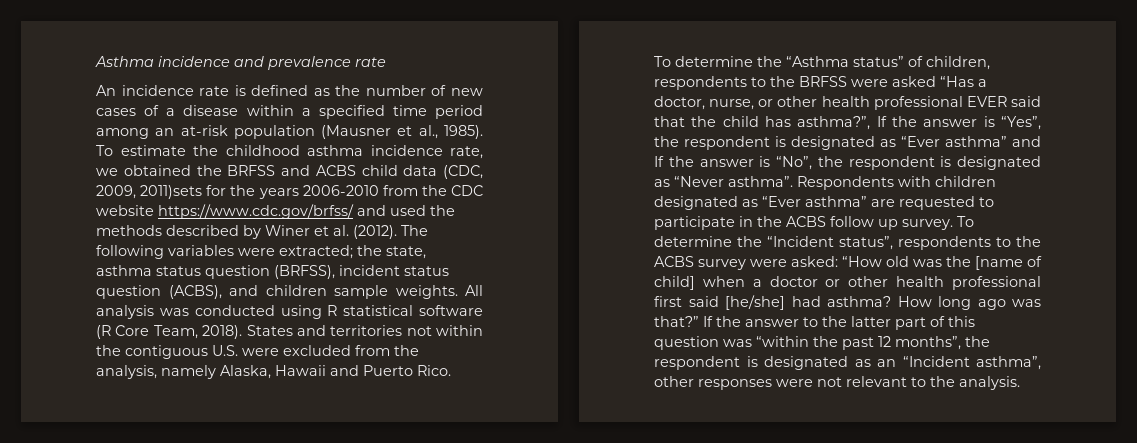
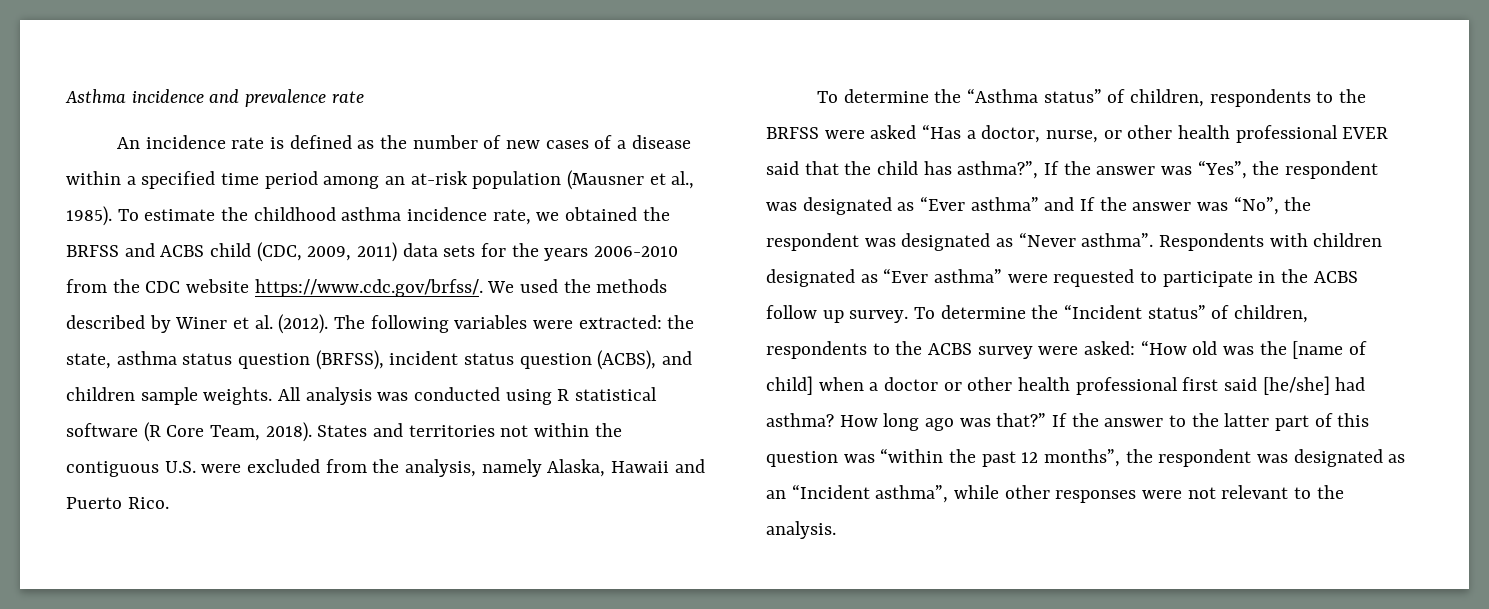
- To estimate the childhood asthma incidence rate, we obtained the BRFSS and ACBS child data (CDC, 2009, 2011)sets for the years 2006-2010 from the CDC website https://www.cdc.gov/brfss/ and used the methods described by Winer et al. (2012).
+ To estimate the childhood asthma incidence rate, we obtained the BRFSS and ACBS child (CDC, 2009, 2011) data sets for the years 2006-2010 from the CDC website https://www.cdc.gov/brfss/. We used the methods described by Winer et al. (2012).
- The following variables were extracted; the state, asthma status question (BRFSS), incident status question (ACBS), and children sample weights.
+ The following variables were extracted: the state, asthma status question (BRFSS), incident status question (ACBS), and children sample weights.
- To determine the “Asthma status” of children, respondents to the BRFSS were asked “Has a doctor, nurse, or other health professional EVER said that the child has asthma?”, If the answer is “Yes”, the respondent is designated as “Ever asthma” and If the answer is “No”, the respondent is designated as “Never asthma”.
+ To determine the “Asthma status” of children, respondents to the BRFSS were asked “Has a doctor, nurse, or other health professional EVER said that the child has asthma?”, If the answer was “Yes”, the respondent was designated as “Ever asthma” and If the answer was “No”, the respondent was designated as “Never asthma”.
- Respondents with children designated as “Ever asthma” are requested to participate in the ACBS follow up survey.
+ Respondents with children designated as “Ever asthma” were requested to participate in the ACBS follow up survey.
- To determine the “Incident status”, respondents to the ACBS survey were asked: “How old was the [name of child] when a doctor or other health professional first said [he/she] had asthma?
+ To determine the “Incident status” of children, respondents to the ACBS survey were asked: “How old was the [name of child] when a doctor or other health professional first said [he/she] had asthma?
- If the answer to the latter part of this question was “within the past 12 months”, the respondent is designated as an “Incident asthma”, other responses were not relevant to the analysis.
+ If the answer to the latter part of this question was “within the past 12 months”, the respondent was designated as an “Incident asthma”, while other responses were not relevant to the analysis.

